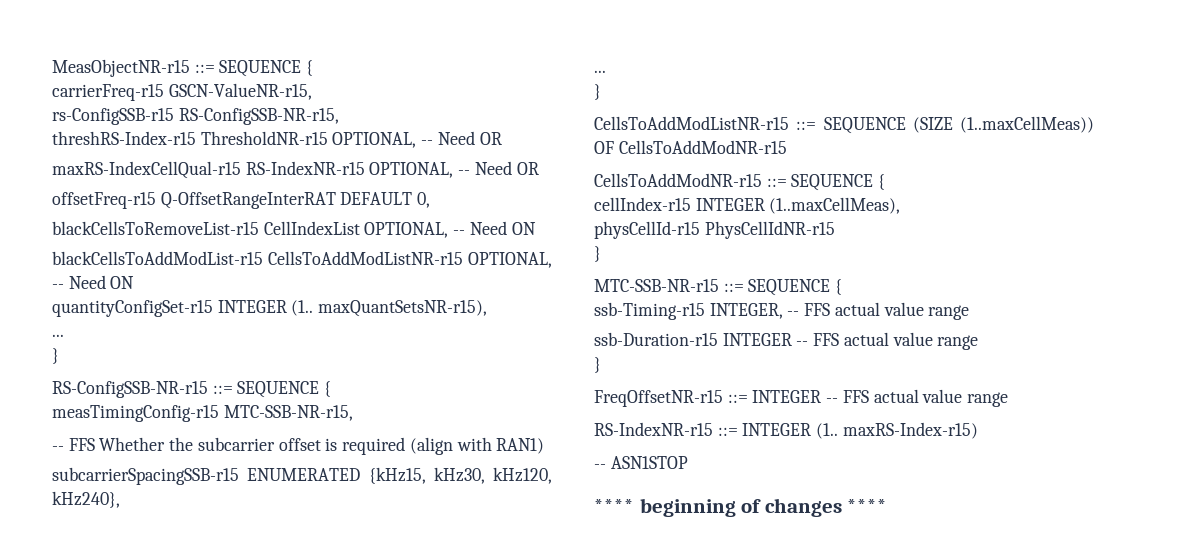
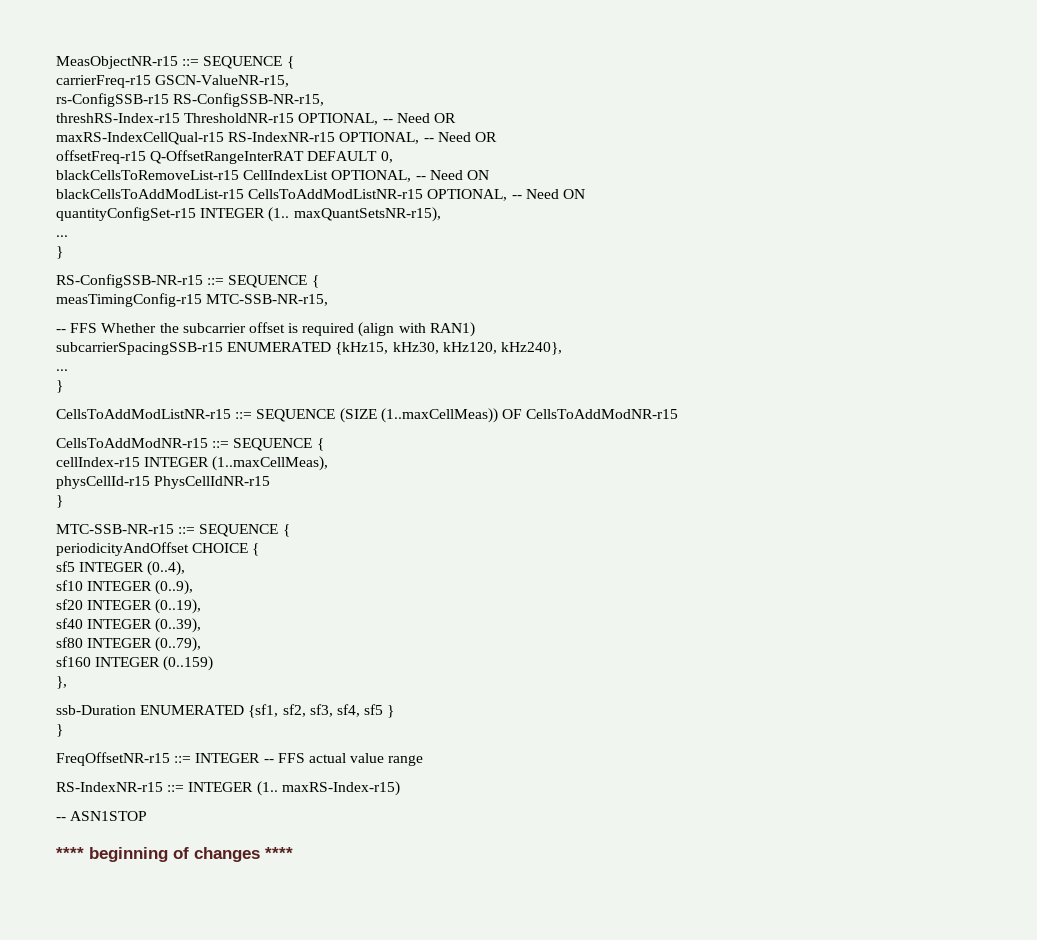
- ssb-Timing-r15 INTEGER, -- FFS actual value range
- ssb-Duration-r15 INTEGER -- FFS actual value range
+ periodicityAndOffset CHOICE {
+ sf5 INTEGER (0..4),
+ sf10 INTEGER (0..9),
+ sf20 INTEGER (0..19),
+ sf40 INTEGER (0..39),
+ sf80 INTEGER (0..79),
+ sf160 INTEGER (0..159)
+ },
+ ssb-Duration ENUMERATED {sf1, sf2, sf3, sf4, sf5 }

